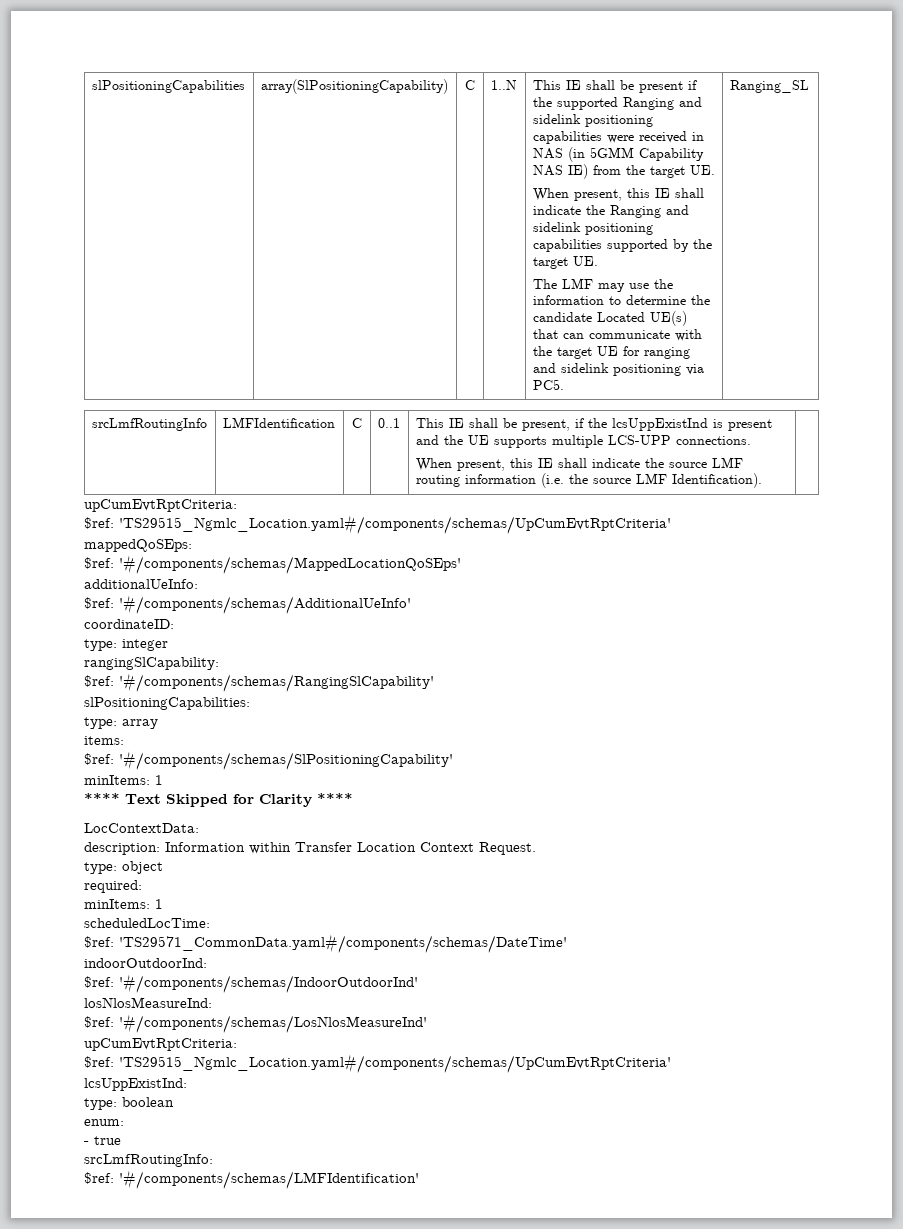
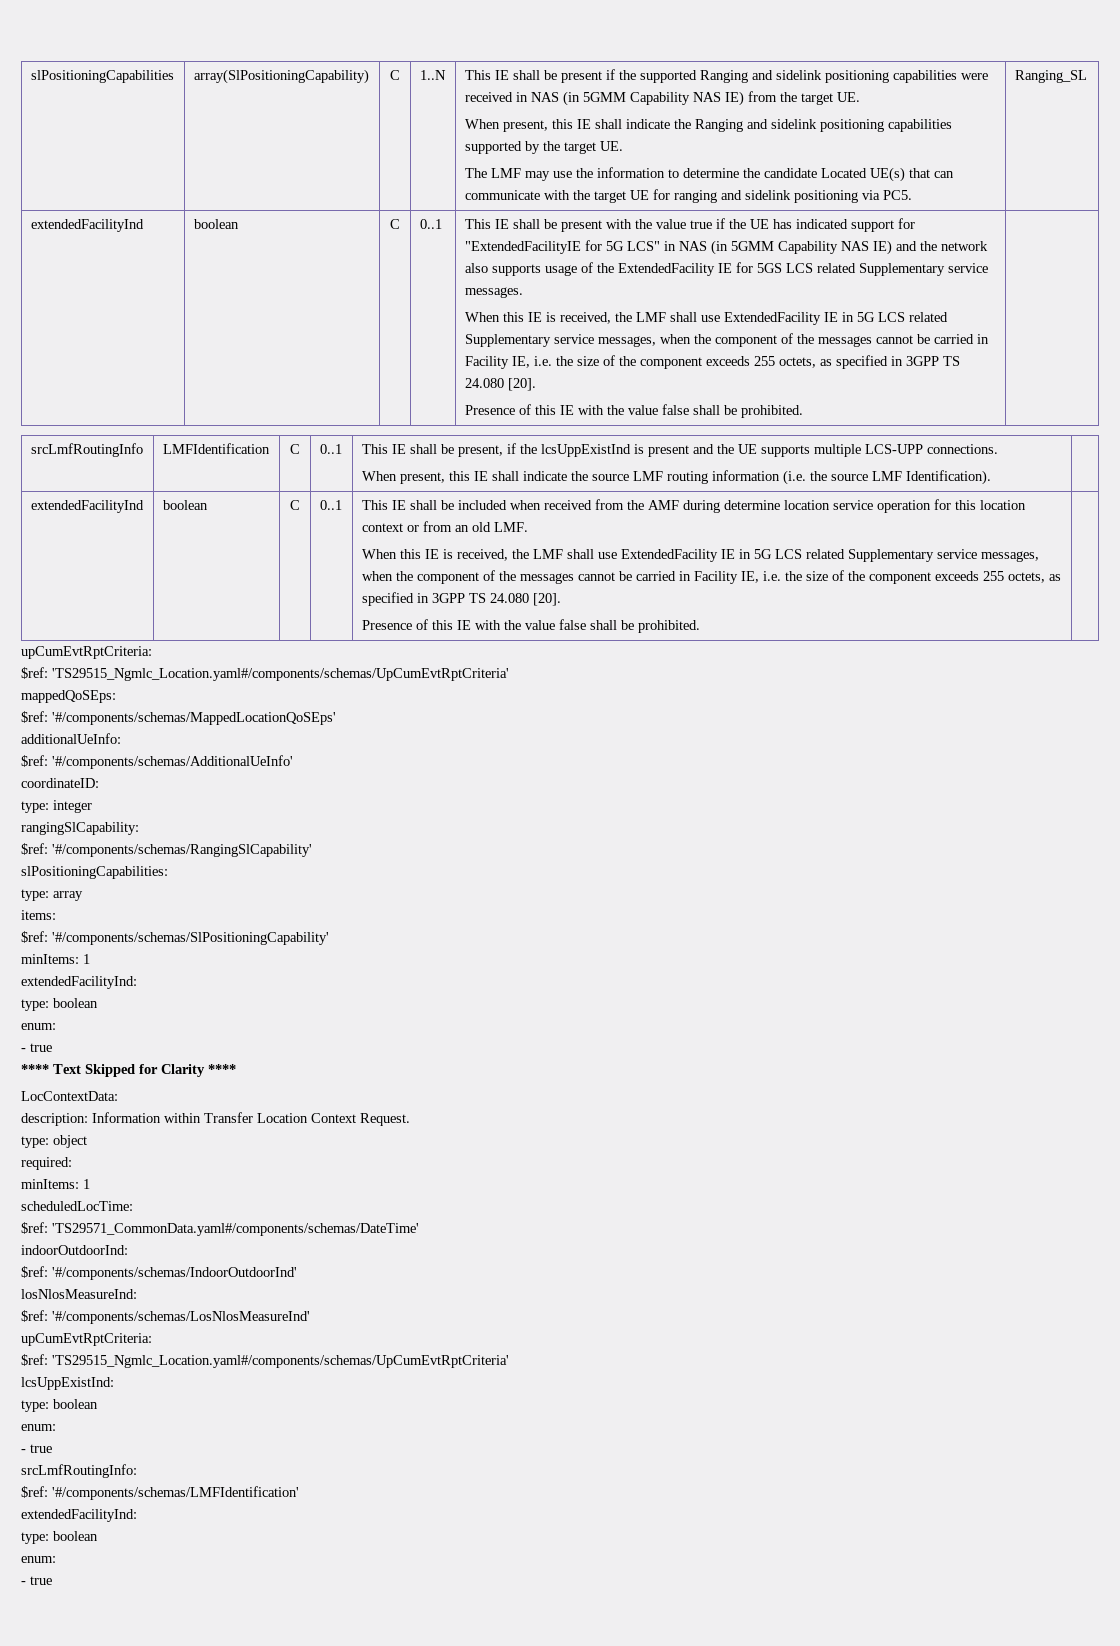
+ extendedFacilityInd | boolean | C | 0..1 | This IE shall be present with the value true if the UE has indicated support for "ExtendedFacilityIE for 5G LCS" in NAS (in 5GMM Capability NAS IE) and the network also supports usage of the ExtendedFacility IE for 5GS LCS related Supplementary service messages.
+ When this IE is received, the LMF shall use ExtendedFacility IE in 5G LCS related Supplementary service messages, when the component of the messages cannot be carried in Facility IE, i.e. the size of the component exceeds 255 octets, as specified in 3GPP TS 24.080 [20].
+ Presence of this IE with the value false shall be prohibited.
+ extendedFacilityInd | boolean | C | 0..1 | This IE shall be included when received from the AMF during determine location service operation for this location context or from an old LMF.
+ When this IE is received, the LMF shall use ExtendedFacility IE in 5G LCS related Supplementary service messages, when the component of the messages cannot be carried in Facility IE, i.e. the size of the component exceeds 255 octets, as specified in 3GPP TS 24.080 [20].
+ Presence of this IE with the value false shall be prohibited.
  $ref: '#/components/schemas/SlPositioningCapability'
  minItems: 1
+ extendedFacilityInd:
+ type: boolean
+ enum:
+ - true
  $ref: '#/components/schemas/LMFIdentification'
+ extendedFacilityInd:
+ type: boolean
+ enum:
+ - true

